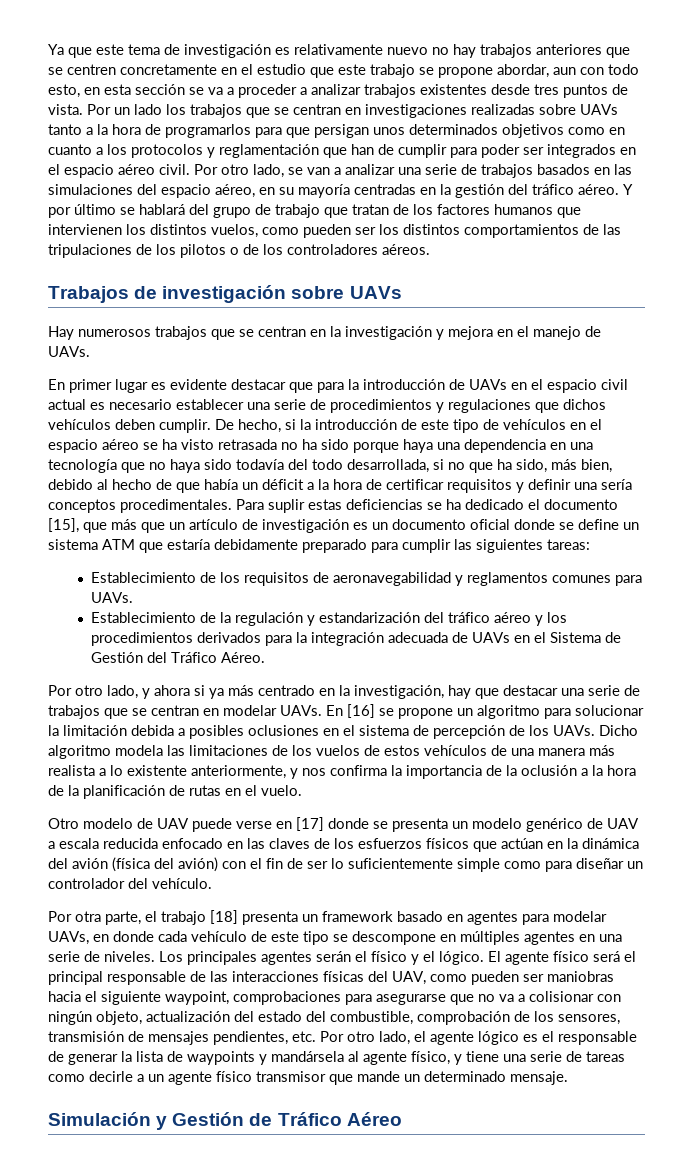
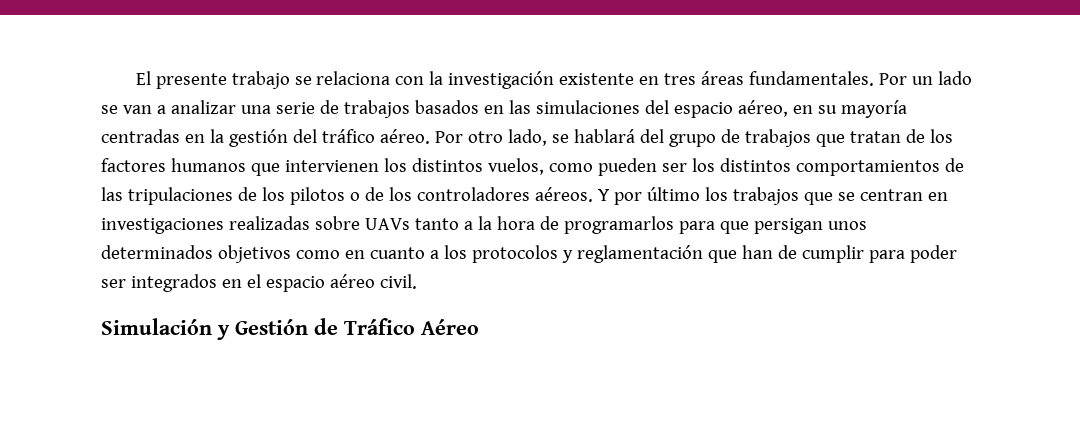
- Ya que este tema de investigación es relativamente nuevo no hay trabajos anteriores que se centren concretamente en el estudio que este trabajo se propone abordar, aun con todo esto, en esta sección se va a proceder a analizar trabajos existentes desde tres puntos de vista. Por un lado los trabajos que se centran en investigaciones realizadas sobre UAVs tanto a la hora de programarlos para que persigan unos determinados objetivos como en cuanto a los protocolos y reglamentación que han de cumplir para poder ser integrados en el espacio aéreo civil. Por otro lado, se van a analizar una serie de trabajos basados en las simulaciones del espacio aéreo, en su mayoría centradas en la gestión del tráfico aéreo. Y por último se hablará del grupo de trabajo que tratan de los factores humanos que intervienen los distintos vuelos, como pueden ser los distintos comportamientos de las tripulaciones de los pilotos o de los controladores aéreos.
- Trabajos de investigación sobre UAVs
- Hay numerosos trabajos que se centran en la investigación y mejora en el manejo de UAVs.
- En primer lugar es evidente destacar que para la introducción de UAVs en el espacio civil actual es necesario establecer una serie de procedimientos y regulaciones que dichos vehículos deben cumplir. De hecho, si la introducción de este tipo de vehículos en el espacio aéreo se ha visto retrasada no ha sido porque haya una dependencia en una tecnología que no haya sido todavía del todo desarrollada, si no que ha sido, más bien, debido al hecho de que había un déficit a la hora de certificar requisitos y definir una sería conceptos procedimentales. Para suplir estas deficiencias se ha dedicado el documento [15], que más que un artículo de investigación es un documento oficial donde se define un sistema ATM que estaría debidamente preparado para cumplir las siguientes tareas:
- Establecimiento de los requisitos de aeronavegabilidad y reglamentos comunes para UAVs.
- Establecimiento de la regulación y estandarización del tráfico aéreo y los procedimientos derivados para la integración adecuada de UAVs en el Sistema de Gestión del Tráfico Aéreo.
- Por otro lado, y ahora si ya más centrado en la investigación, hay que destacar una serie de trabajos que se centran en modelar UAVs. En [16] se propone un algoritmo para solucionar la limitación debida a posibles oclusiones en el sistema de percepción de los UAVs. Dicho algoritmo modela las limitaciones de los vuelos de estos vehículos de una manera más realista a lo existente anteriormente, y nos confirma la importancia de la oclusión a la hora de la planificación de rutas en el vuelo.
- Otro modelo de UAV puede verse en [17] donde se presenta un modelo genérico de UAV a escala reducida enfocado en las claves de los esfuerzos físicos que actúan en la dinámica del avión (física del avión) con el fin de ser lo suficientemente simple como para diseñar un controlador del vehículo.
- Por otra parte, el trabajo [18] presenta un framework basado en agentes para modelar UAVs, en donde cada vehículo de este tipo se descompone en múltiples agentes en una serie de niveles. Los principales agentes serán el físico y el lógico. El agente físico será el principal responsable de las interacciones físicas del UAV, como pueden ser maniobras hacia el siguiente waypoint, comprobaciones para asegurarse que no va a colisionar con ningún objeto, actualización del estado del combustible, comprobación de los sensores, transmisión de mensajes pendientes, etc. Por otro lado, el agente lógico es el responsable de generar la lista de waypoints y mandársela al agente físico, y tiene una serie de tareas como decirle a un agente físico transmisor que mande un determinado mensaje.
+ El presente trabajo se relaciona con la investigación existente en tres áreas fundamentales. Por un lado se van a analizar una serie de trabajos basados en las simulaciones del espacio aéreo, en su mayoría centradas en la gestión del tráfico aéreo. Por otro lado, se hablará del grupo de trabajos que tratan de los factores humanos que intervienen los distintos vuelos, como pueden ser los distintos comportamientos de las tripulaciones de los pilotos o de los controladores aéreos. Y por último los trabajos que se centran en investigaciones realizadas sobre UAVs tanto a la hora de programarlos para que persigan unos determinados objetivos como en cuanto a los protocolos y reglamentación que han de cumplir para poder ser integrados en el espacio aéreo civil.

